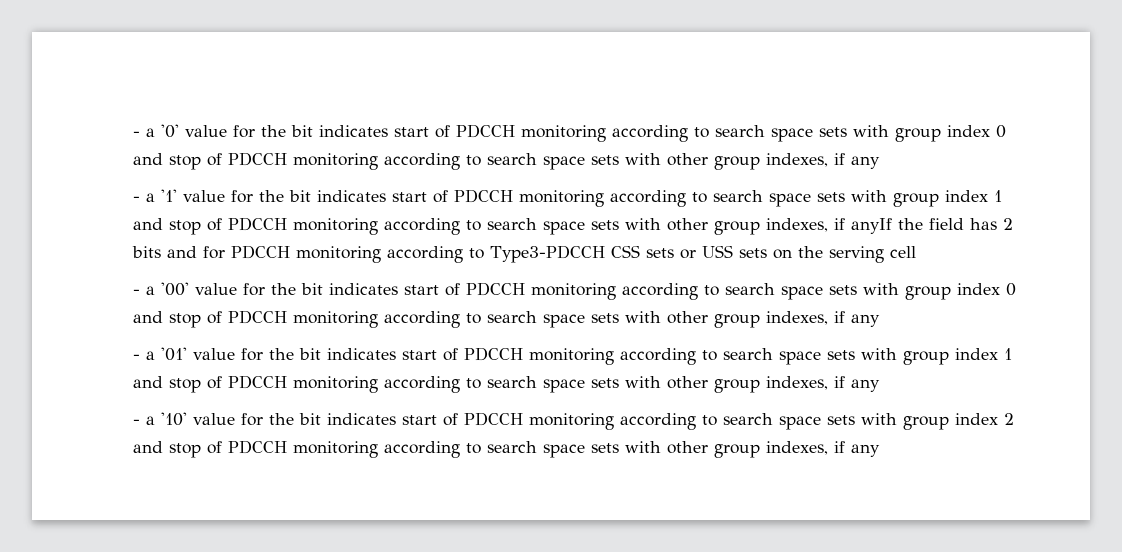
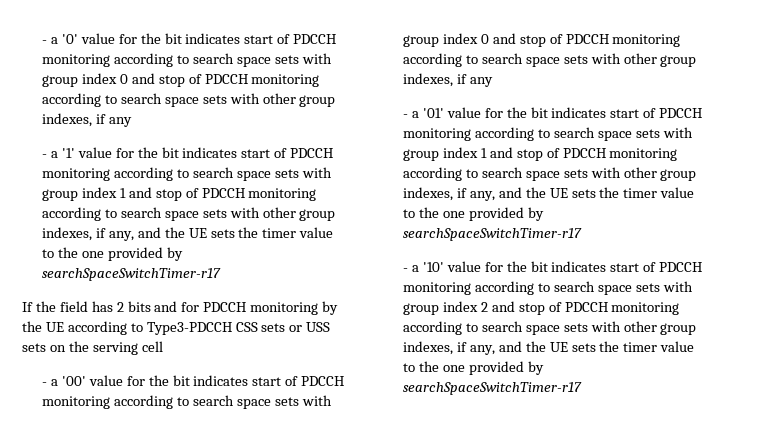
- - a '1' value for the bit indicates start of PDCCH monitoring according to search space sets with group index 1 and stop of PDCCH monitoring according to search space sets with other group indexes, if anyIf the field has 2 bits and for PDCCH monitoring according to Type3-PDCCH CSS sets or USS sets on the serving cell
+ - a '1' value for the bit indicates start of PDCCH monitoring according to search space sets with group index 1 and stop of PDCCH monitoring according to search space sets with other group indexes, if any, and the UE sets the timer value to the one provided by searchSpaceSwitchTimer-r17
+ If the field has 2 bits and for PDCCH monitoring by the UE according to Type3-PDCCH CSS sets or USS sets on the serving cell
- - a '01' value for the bit indicates start of PDCCH monitoring according to search space sets with group index 1 and stop of PDCCH monitoring according to search space sets with other group indexes, if any
+ - a '01' value for the bit indicates start of PDCCH monitoring according to search space sets with group index 1 and stop of PDCCH monitoring according to search space sets with other group indexes, if any, and the UE sets the timer value to the one provided by searchSpaceSwitchTimer-r17
- - a '10' value for the bit indicates start of PDCCH monitoring according to search space sets with group index 2 and stop of PDCCH monitoring according to search space sets with other group indexes, if any
+ - a '10' value for the bit indicates start of PDCCH monitoring according to search space sets with group index 2 and stop of PDCCH monitoring according to search space sets with other group indexes, if any, and the UE sets the timer value to the one provided by searchSpaceSwitchTimer-r17

